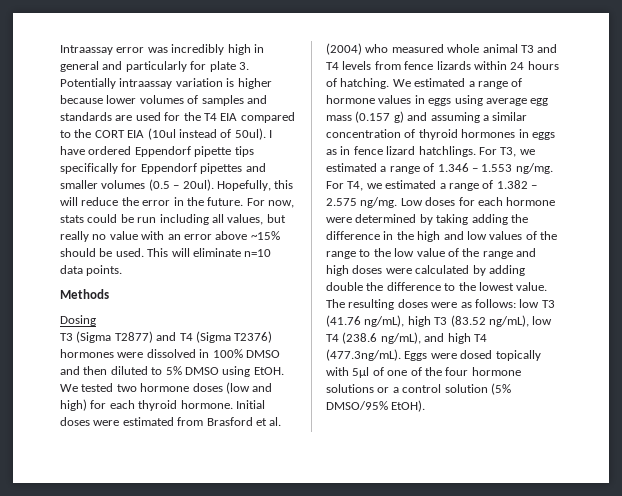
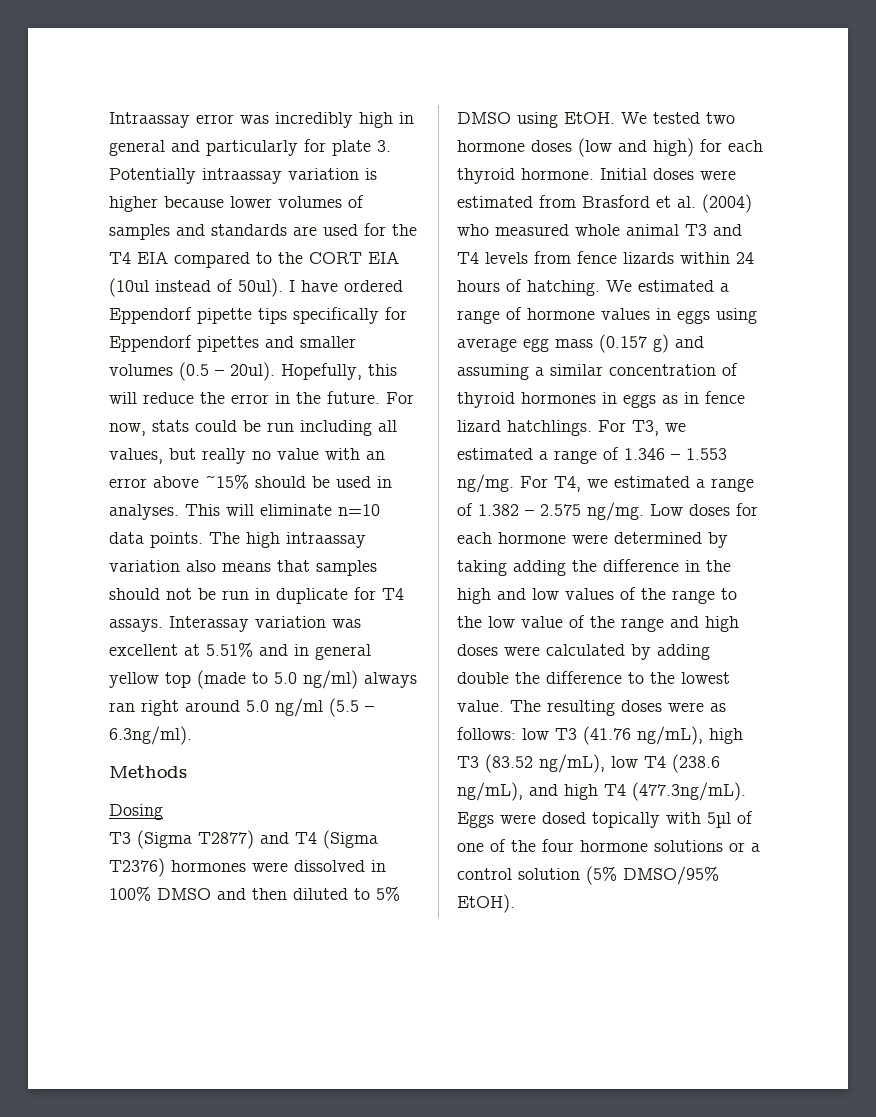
- For now, stats could be run including all values, but really no value with an error above ~15% should be used.
+ For now, stats could be run including all values, but really no value with an error above ~15% should be used in analyses.
+ The high intraassay variation also means that samples should not be run in duplicate for T4 assays. Interassay variation was excellent at 5.51% and in general yellow top (made to 5.0 ng/ml) always ran right around 5.0 ng/ml (5.5 – 6.3ng/ml).

